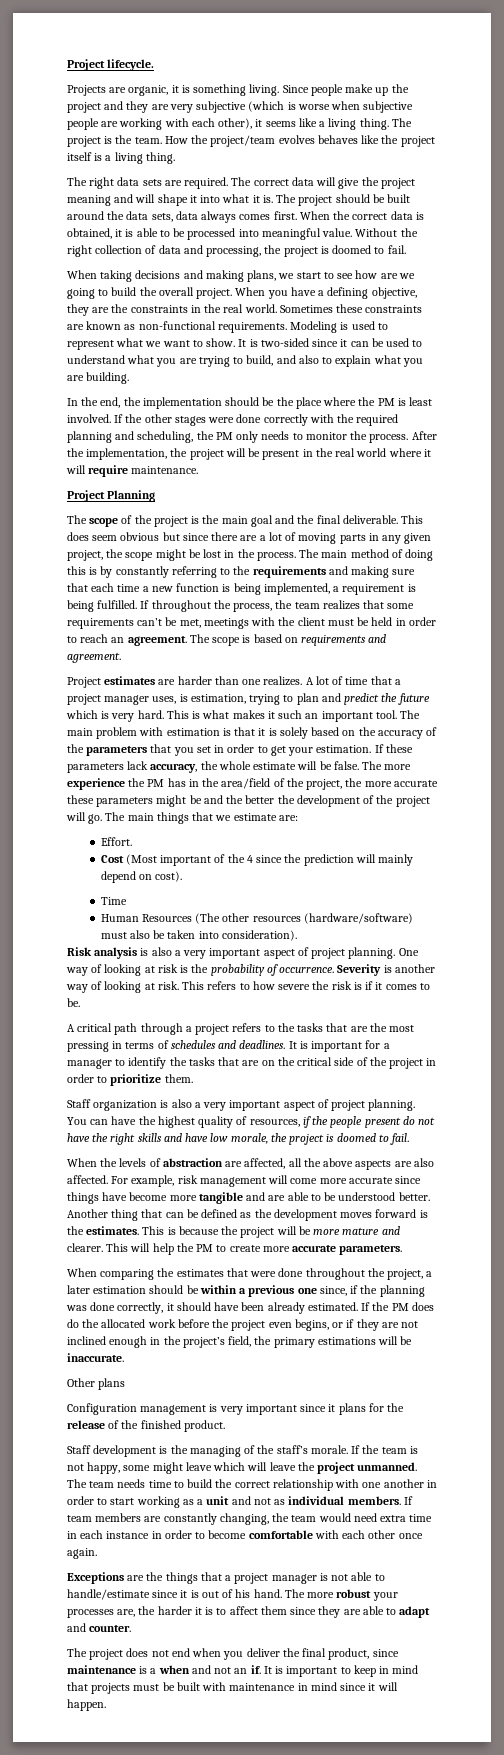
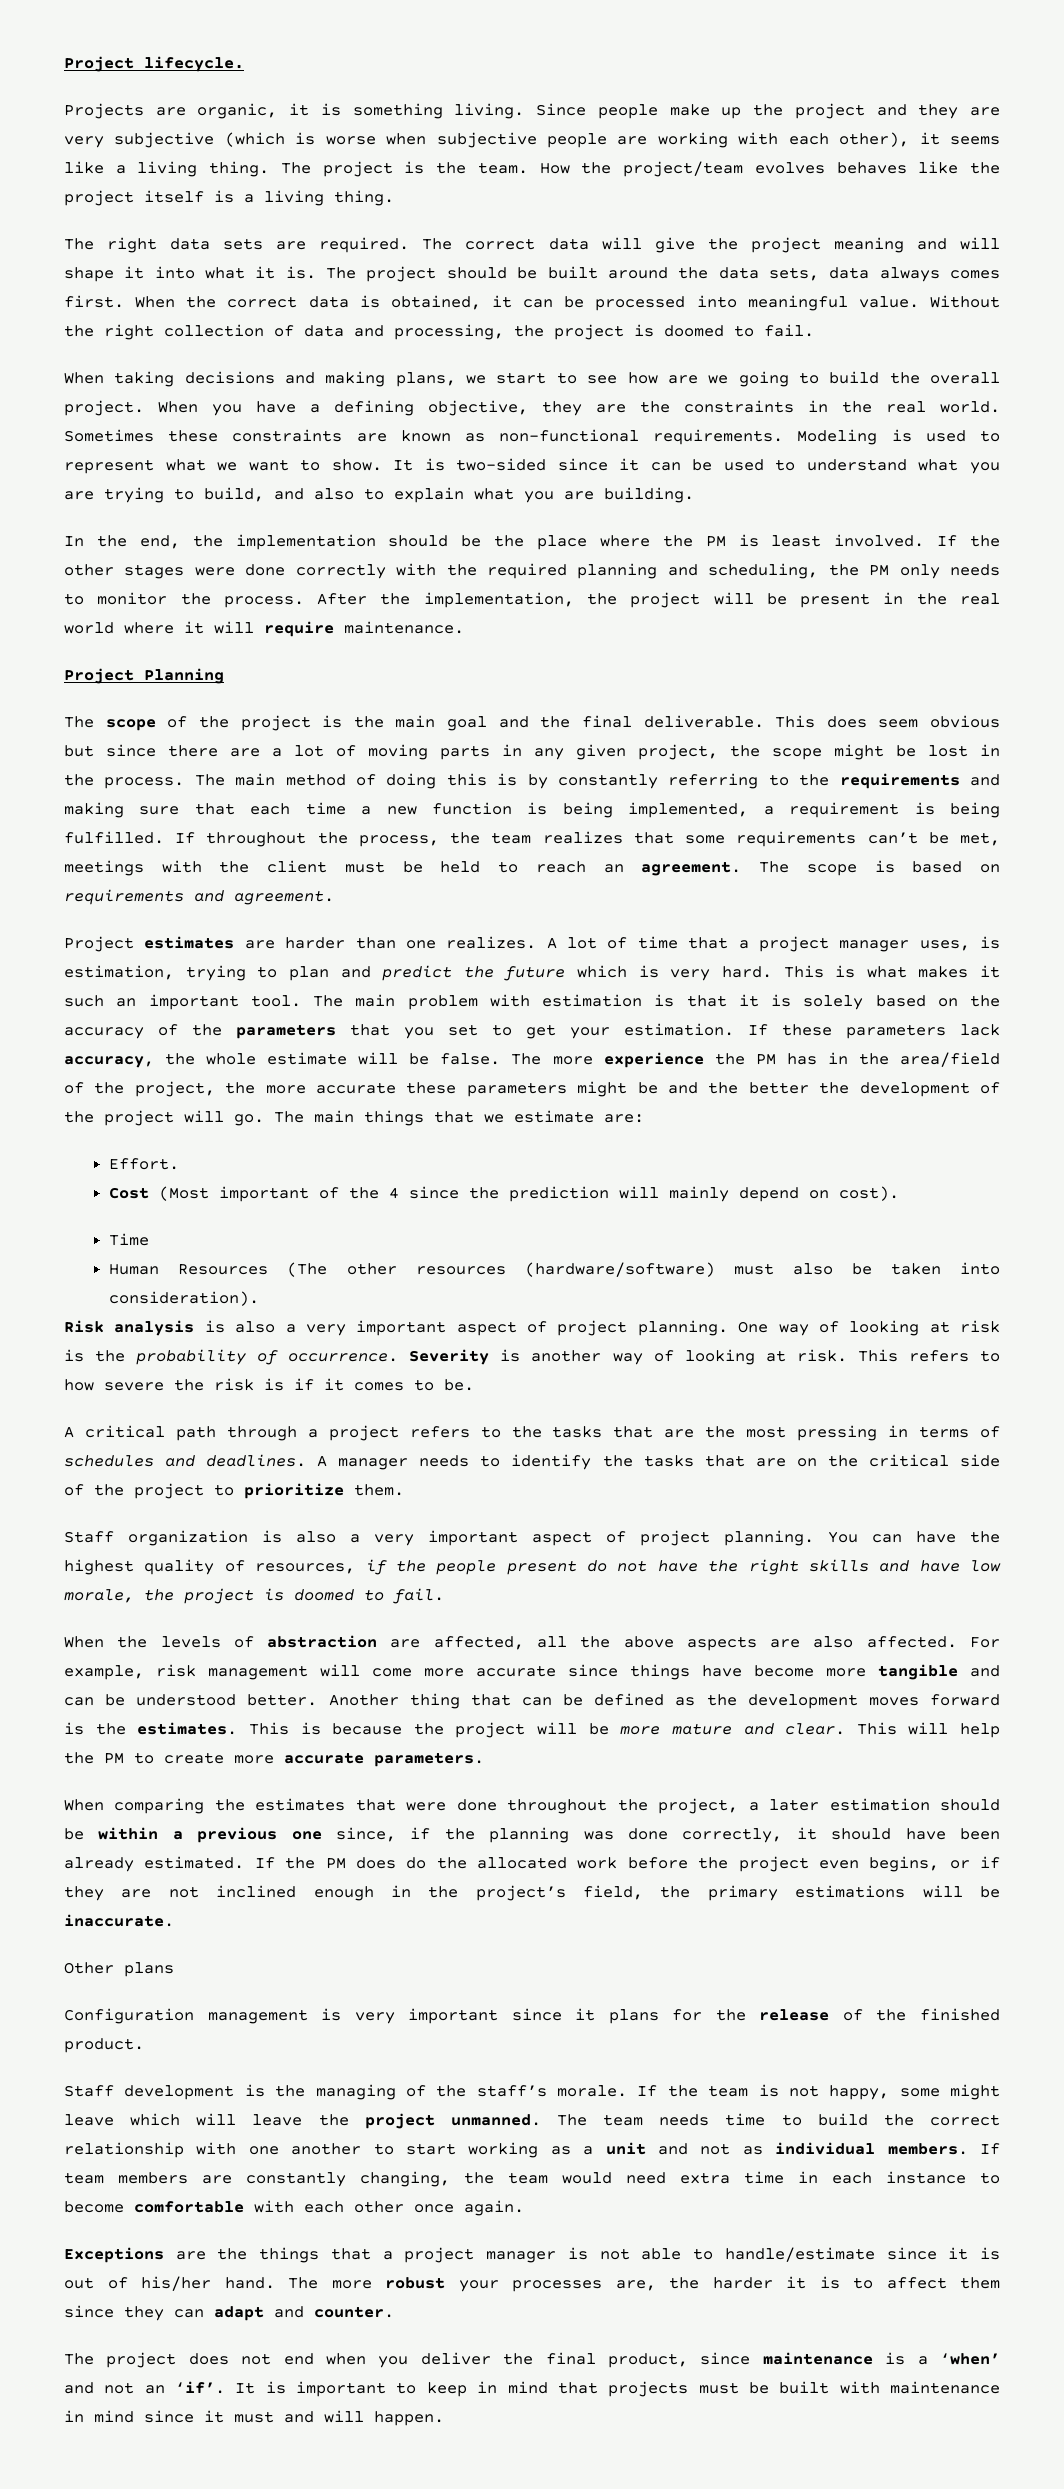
- When the correct data is obtained, it is able to be processed into meaningful value.
+ When the correct data is obtained, it can be processed into meaningful value.
- If throughout the process, the team realizes that some requirements can’t be met, meetings with the client must be held in order to reach an agreement.
+ If throughout the process, the team realizes that some requirements can’t be met, meetings with the client must be held to reach an agreement.
- The main problem with estimation is that it is solely based on the accuracy of the parameters that you set in order to get your estimation.
+ The main problem with estimation is that it is solely based on the accuracy of the parameters that you set to get your estimation.
- It is important for a manager to identify the tasks that are on the critical side of the project in order to prioritize them.
+ A manager needs to identify the tasks that are on the critical side of the project to prioritize them.
- For example, risk management will come more accurate since things have become more tangible and are able to be understood better.
+ For example, risk management will come more accurate since things have become more tangible and can be understood better.
- This is because the project will be more mature and clearer.
+ This is because the project will be more mature and clear.
- The team needs time to build the correct relationship with one another in order to start working as a unit and not as individual members.
+ The team needs time to build the correct relationship with one another to start working as a unit and not as individual members.
- If team members are constantly changing, the team would need extra time in each instance in order to become comfortable with each other once again.
+ If team members are constantly changing, the team would need extra time in each instance to become comfortable with each other once again.
- Exceptions are the things that a project manager is not able to handle/estimate since it is out of his hand.
+ Exceptions are the things that a project manager is not able to handle/estimate since it is out of his/her hand.
- The more robust your processes are, the harder it is to affect them since they are able to adapt and counter.
+ The more robust your processes are, the harder it is to affect them since they can adapt and counter.
- The project does not end when you deliver the final product, since maintenance is a when and not an if.
+ The project does not end when you deliver the final product, since maintenance is a ‘when’ and not an ‘if’.
- It is important to keep in mind that projects must be built with maintenance in mind since it will happen.
+ It is important to keep in mind that projects must be built with maintenance in mind since it must and will happen.

